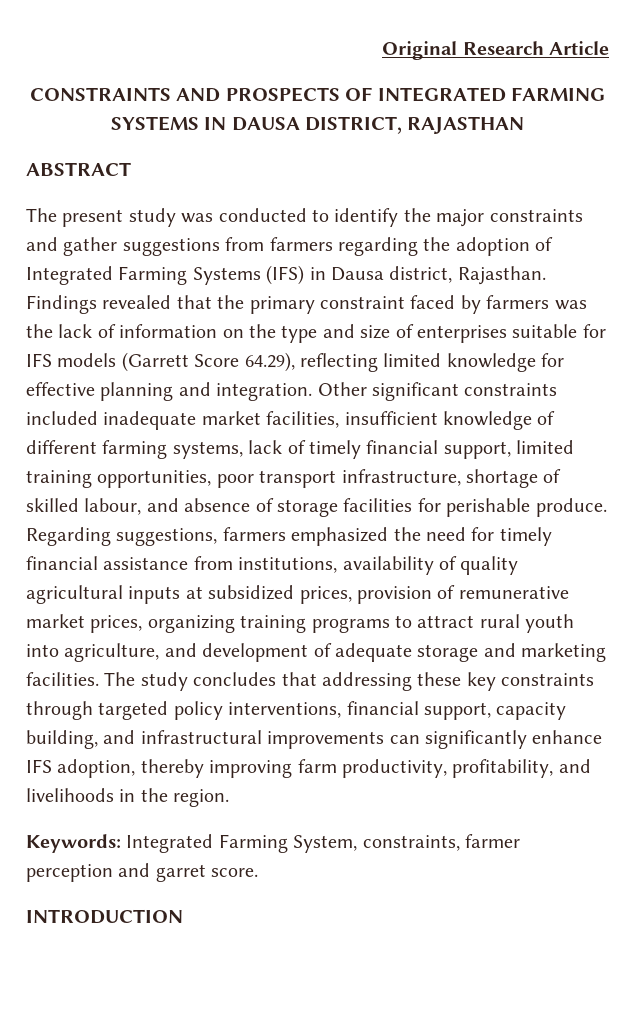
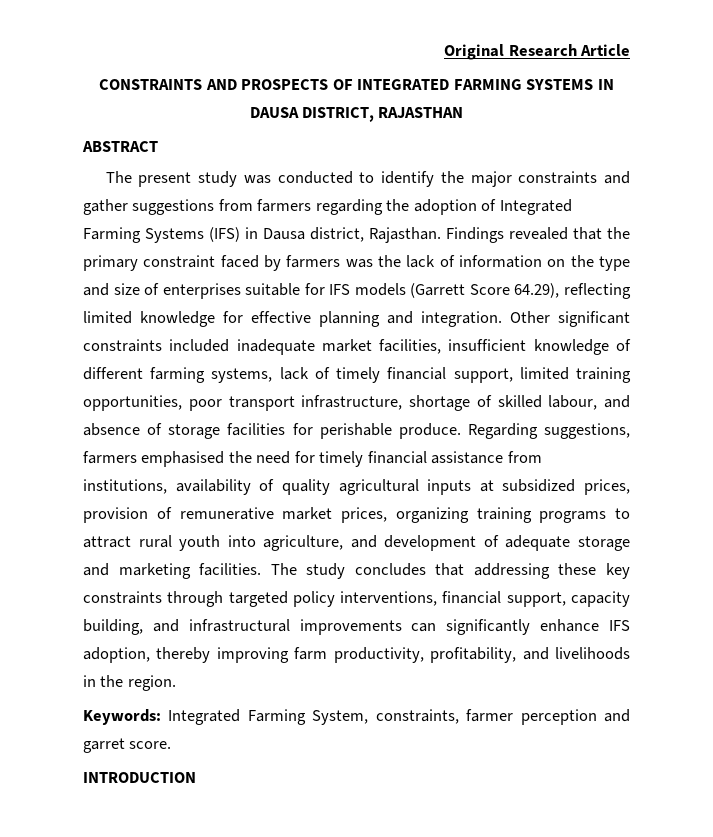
- Regarding suggestions, farmers emphasized the need for timely financial assistance from institutions, availability of quality agricultural inputs at subsidized prices, provision of remunerative market prices, organizing training programs to attract rural youth into agriculture, and development of adequate storage and marketing facilities.
+ Regarding suggestions, farmers emphasised the need for timely financial assistance from institutions, availability of quality agricultural inputs at subsidized prices, provision of remunerative market prices, organizing training programs to attract rural youth into agriculture, and development of adequate storage and marketing facilities.

